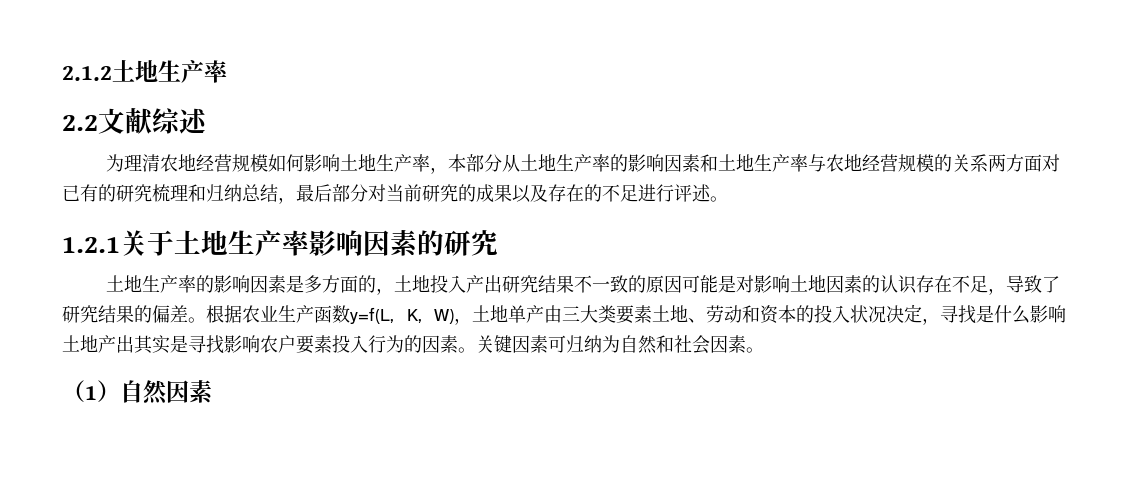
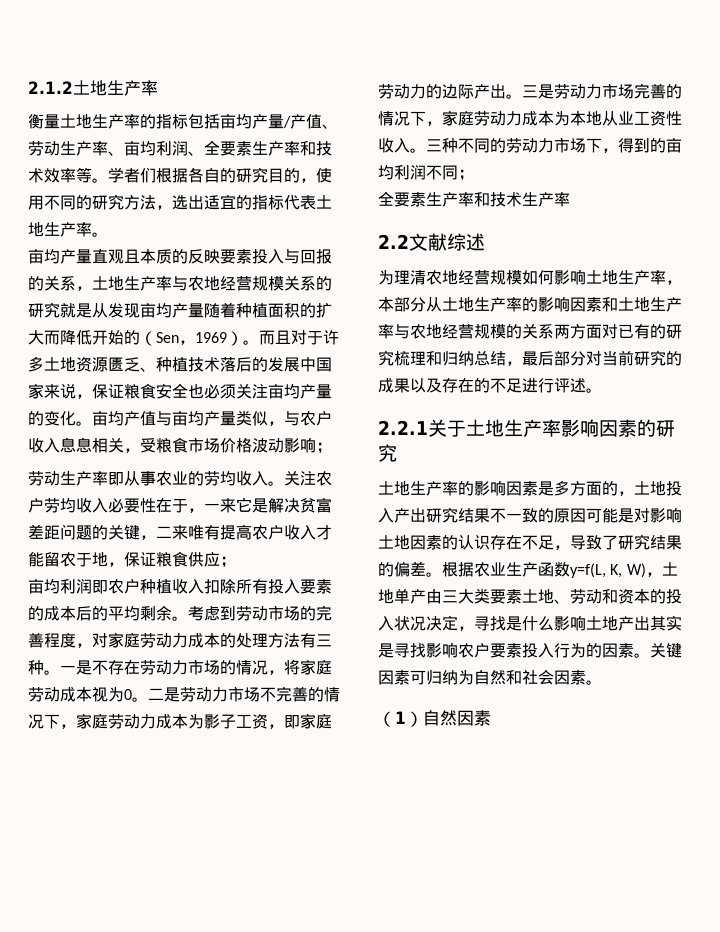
+ 衡量土地生产率的指标包括亩均产量/产值、劳动生产率、亩均利润、全要素生产率和技术效率等。学者们根据各自的研究目的，使用不同的研究方法，选出适宜的指标代表土地生产率。
+ 亩均产量直观且本质的反映要素投入与回报的关系，土地生产率与农地经营规模关系的研究就是从发现亩均产量随着种植面积的扩大而降低开始的（Sen，1969）。而且对于许多土地资源匮乏、种植技术落后的发展中国家来说，保证粮食安全也必须关注亩均产量的变化。亩均产值与亩均产量类似，与农户收入息息相关，受粮食市场价格波动影响；
+ 劳动生产率即从事农业的劳均收入。关注农户劳均收入必要性在于，一来它是解决贫富差距问题的关键，二来唯有提高农户收入才能留农于地，保证粮食供应；
+ 亩均利润即农户种植收入扣除所有投入要素的成本后的平均剩余。考虑到劳动市场的完善程度，对家庭劳动力成本的处理方法有三种。一是不存在劳动力市场的情况，将家庭劳动成本视为0。二是劳动力市场不完善的情况下，家庭劳动力成本为影子工资，即家庭劳动力的边际产出。三是劳动力市场完善的情况下，家庭劳动力成本为本地从业工资性收入。三种不同的劳动力市场下，得到的亩均利润不同；
+ 全要素生产率和技术生产率
- 1.2.1关于土地生产率影响因素的研究
+ 2.2.1关于土地生产率影响因素的研究

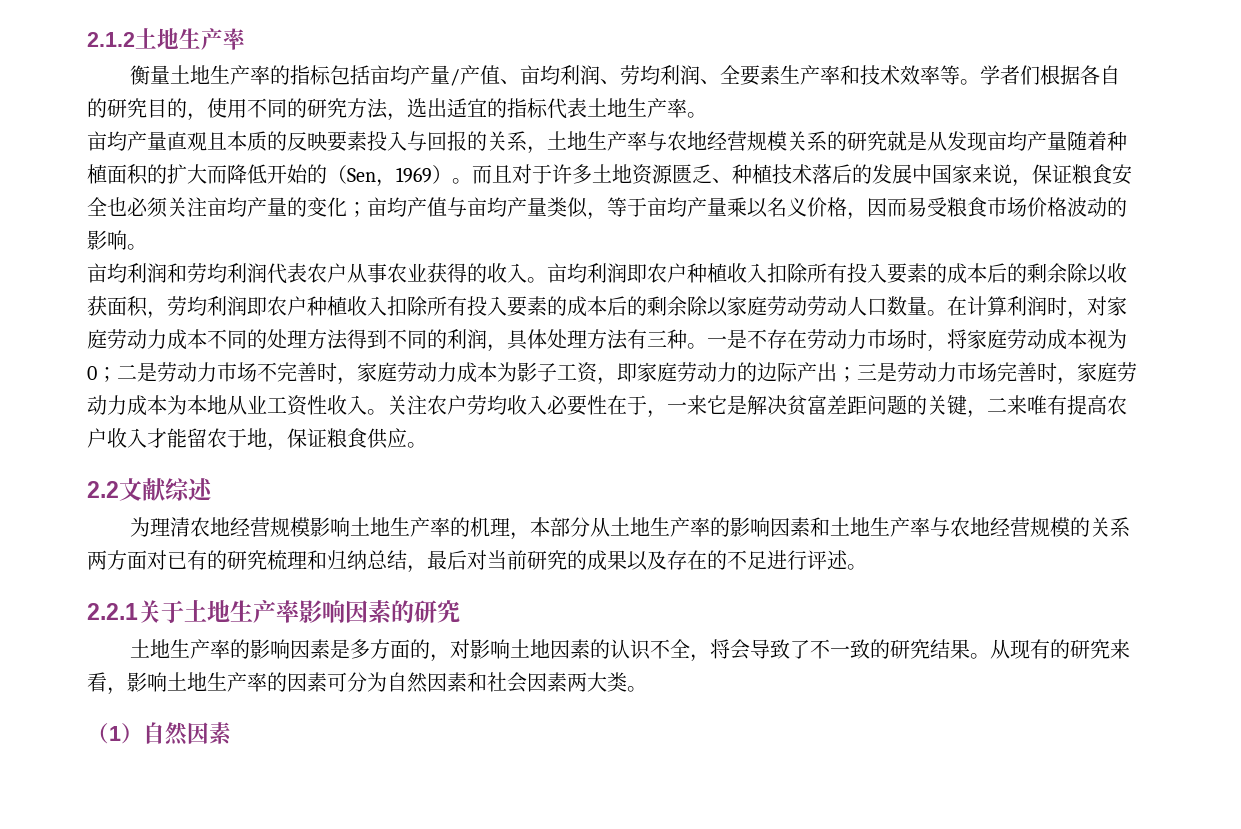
- 衡量土地生产率的指标包括亩均产量/产值、劳动生产率、亩均利润、全要素生产率和技术效率等。
+ 衡量土地生产率的指标包括亩均产量/产值、亩均利润、劳均利润、全要素生产率和技术效率等。
- 而且对于许多土地资源匮乏、种植技术落后的发展中国家来说，保证粮食安全也必须关注亩均产量的变化。亩均产值与亩均产量类似，与农户收入息息相关，受粮食市场价格波动影响；
- 劳动生产率即从事农业的劳均收入。
+ 而且对于许多土地资源匮乏、种植技术落后的发展中国家来说，保证粮食安全也必须关注亩均产量的变化；亩均产值与亩均产量类似，等于亩均产量乘以名义价格，因而易受粮食市场价格波动的影响。
+ 亩均利润和劳均利润代表农户从事农业获得的收入。亩均利润即农户种植收入扣除所有投入要素的成本后的剩余除以收获面积，劳均利润即农户种植收入扣除所有投入要素的成本后的剩余除以家庭劳动劳动人口数量。在计算利润时，对家庭劳动力成本不同的处理方法得到不同的利润，具体处理方法有三种。一是不存在劳动力市场时，将家庭劳动成本视为0；二是劳动力市场不完善时，家庭劳动力成本为影子工资，即家庭劳动力的边际产出；三是劳动力市场完善时，家庭劳动力成本为本地从业工资性收入。
- 关注农户劳均收入必要性在于，一来它是解决贫富差距问题的关键，二来唯有提高农户收入才能留农于地，保证粮食供应；
- 亩均利润即农户种植收入扣除所有投入要素的成本后的平均剩余。考虑到劳动市场的完善程度，对家庭劳动力成本的处理方法有三种。一是不存在劳动力市场的情况，将家庭劳动成本视为0。二是劳动力市场不完善的情况下，家庭劳动力成本为影子工资，即家庭劳动力的边际产出。三是劳动力市场完善的情况下，家庭劳动力成本为本地从业工资性收入。三种不同的劳动力市场下，得到的亩均利润不同；
- 全要素生产率和技术生产率
+ 关注农户劳均收入必要性在于，一来它是解决贫富差距问题的关键，二来唯有提高农户收入才能留农于地，保证粮食供应。
- 为理清农地经营规模如何影响土地生产率，本部分从土地生产率的影响因素和土地生产率与农地经营规模的关系两方面对已有的研究梳理和归纳总结，最后部分对当前研究的成果以及存在的不足进行评述。
+ 为理清农地经营规模影响土地生产率的机理，本部分从土地生产率的影响因素和土地生产率与农地经营规模的关系两方面对已有的研究梳理和归纳总结，最后对当前研究的成果以及存在的不足进行评述。
- 土地生产率的影响因素是多方面的，土地投入产出研究结果不一致的原因可能是对影响土地因素的认识存在不足，导致了研究结果的偏差。根据农业生产函数y=f(L, K, W)，土地单产由三大类要素土地、劳动和资本的投入状况决定，寻找是什么影响土地产出其实是寻找影响农户要素投入行为的因素。关键因素可归纳为自然和社会因素。
+ 土地生产率的影响因素是多方面的，对影响土地因素的认识不全，将会导致了不一致的研究结果。从现有的研究来看，影响土地生产率的因素可分为自然因素和社会因素两大类。

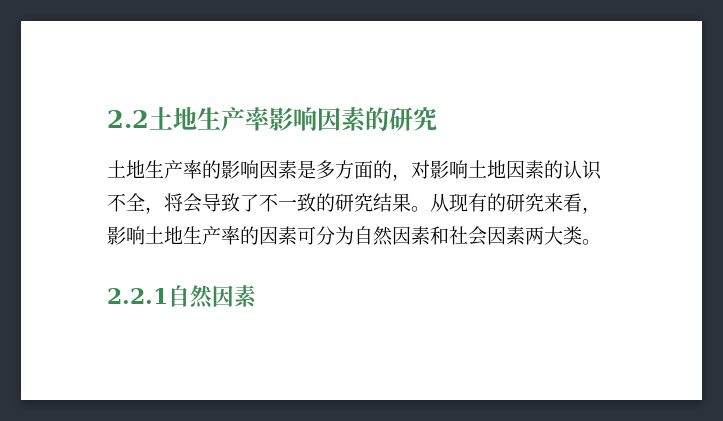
- 2.1.2土地生产率
- 衡量土地生产率的指标包括亩均产量/产值、亩均利润、劳均利润、全要素生产率和技术效率等。学者们根据各自的研究目的，使用不同的研究方法，选出适宜的指标代表土地生产率。
- 亩均产量直观且本质的反映要素投入与回报的关系，土地生产率与农地经营规模关系的研究就是从发现亩均产量随着种植面积的扩大而降低开始的（Sen，1969）。而且对于许多土地资源匮乏、种植技术落后的发展中国家来说，保证粮食安全也必须关注亩均产量的变化；亩均产值与亩均产量类似，等于亩均产量乘以名义价格，因而易受粮食市场价格波动的影响。
- 亩均利润和劳均利润代表农户从事农业获得的收入。亩均利润即农户种植收入扣除所有投入要素的成本后的剩余除以收获面积，劳均利润即农户种植收入扣除所有投入要素的成本后的剩余除以家庭劳动劳动人口数量。在计算利润时，对家庭劳动力成本不同的处理方法得到不同的利润，具体处理方法有三种。一是不存在劳动力市场时，将家庭劳动成本视为0；二是劳动力市场不完善时，家庭劳动力成本为影子工资，即家庭劳动力的边际产出；三是劳动力市场完善时，家庭劳动力成本为本地从业工资性收入。关注农户劳均收入必要性在于，一来它是解决贫富差距问题的关键，二来唯有提高农户收入才能留农于地，保证粮食供应。
- 2.2文献综述
- 为理清农地经营规模影响土地生产率的机理，本部分从土地生产率的影响因素和土地生产率与农地经营规模的关系两方面对已有的研究梳理和归纳总结，最后对当前研究的成果以及存在的不足进行评述。
- 2.2.1关于土地生产率影响因素的研究
+ 2.2土地生产率影响因素的研究
- （1）自然因素
+ 2.2.1自然因素

